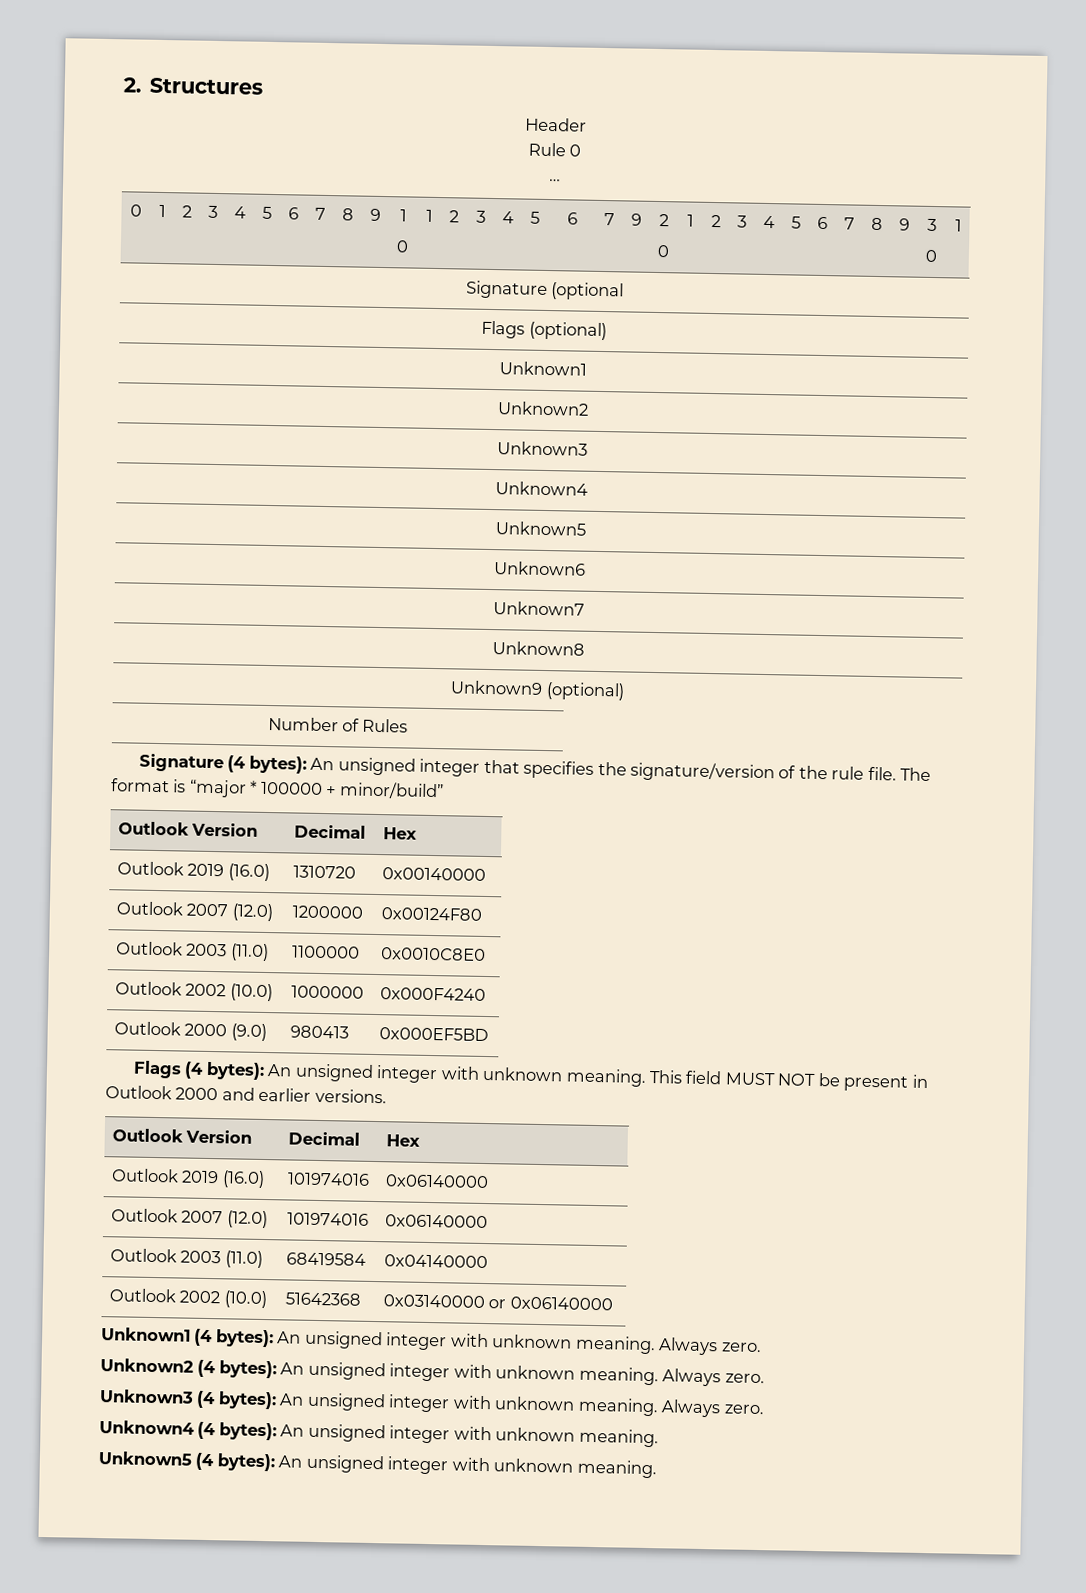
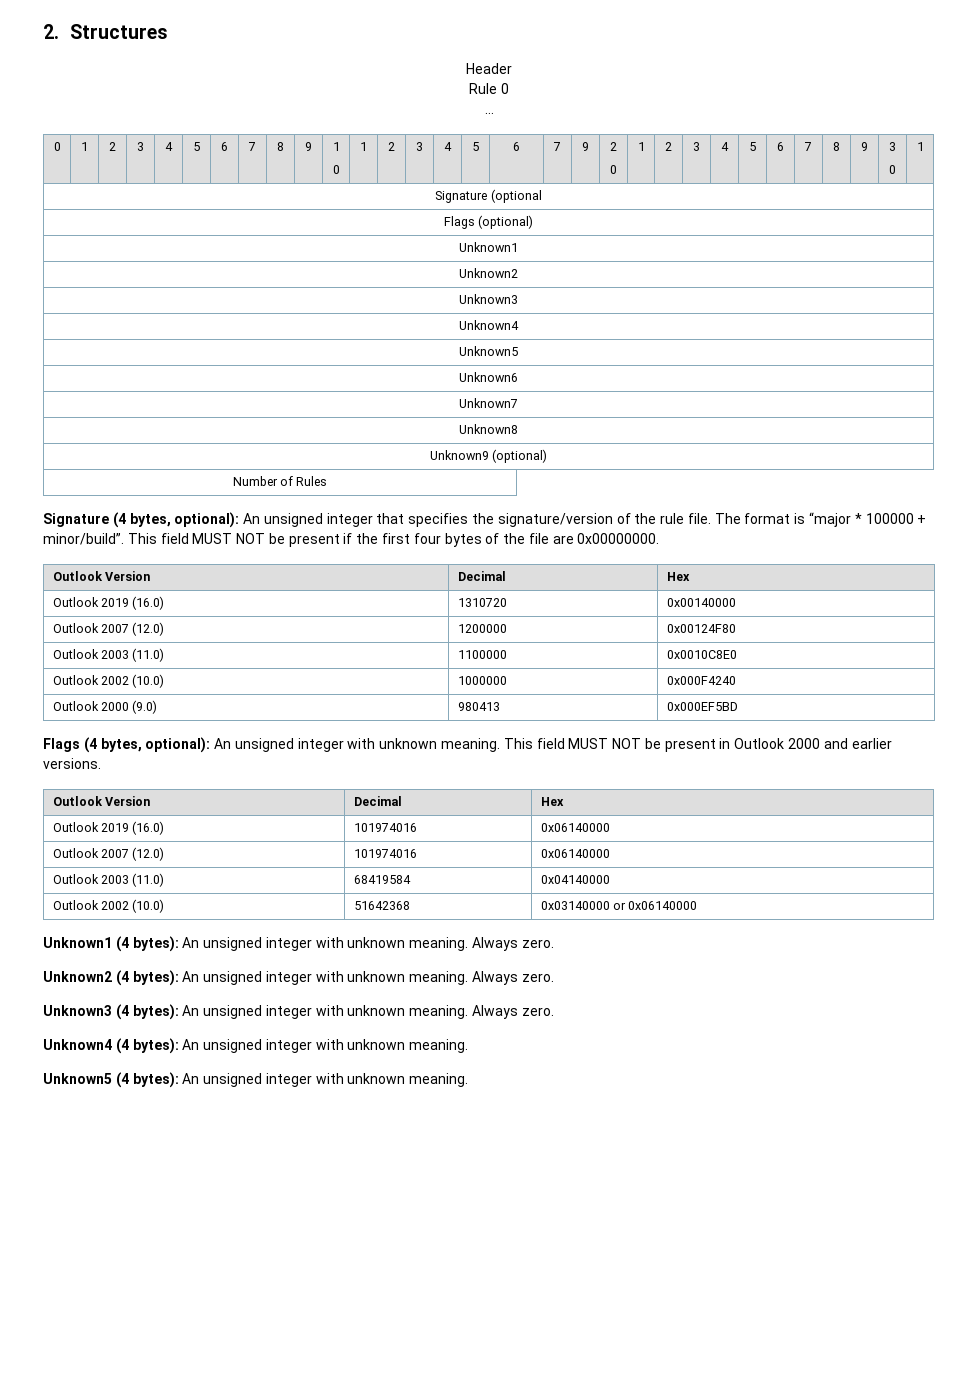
- Signature (4 bytes): An unsigned integer that specifies the signature/version of the rule file.
+ Signature (4 bytes, optional): An unsigned integer that specifies the signature/version of the rule file.
- The format is “major * 100000 + minor/build”
+ The format is “major * 100000 + minor/build”. This field MUST NOT be present if the first four bytes of the file are 0x00000000.
- Flags (4 bytes): An unsigned integer with unknown meaning.
+ Flags (4 bytes, optional): An unsigned integer with unknown meaning.

